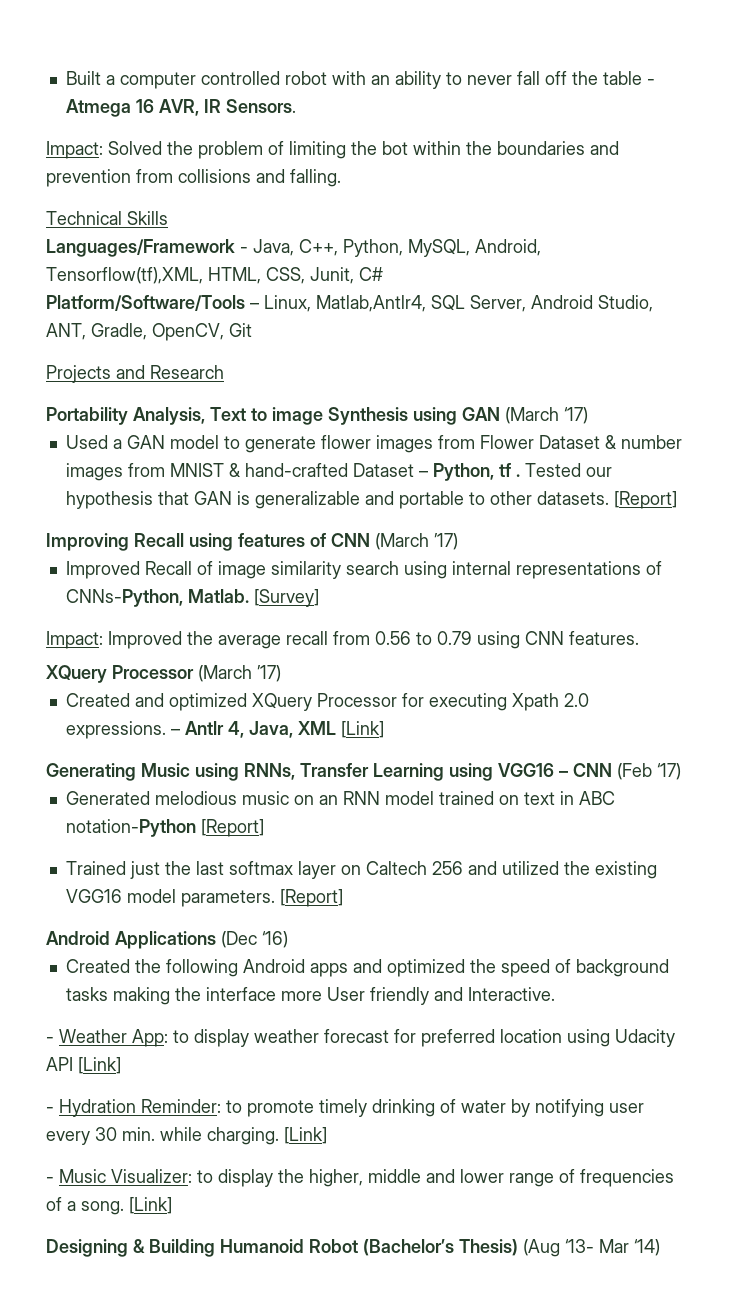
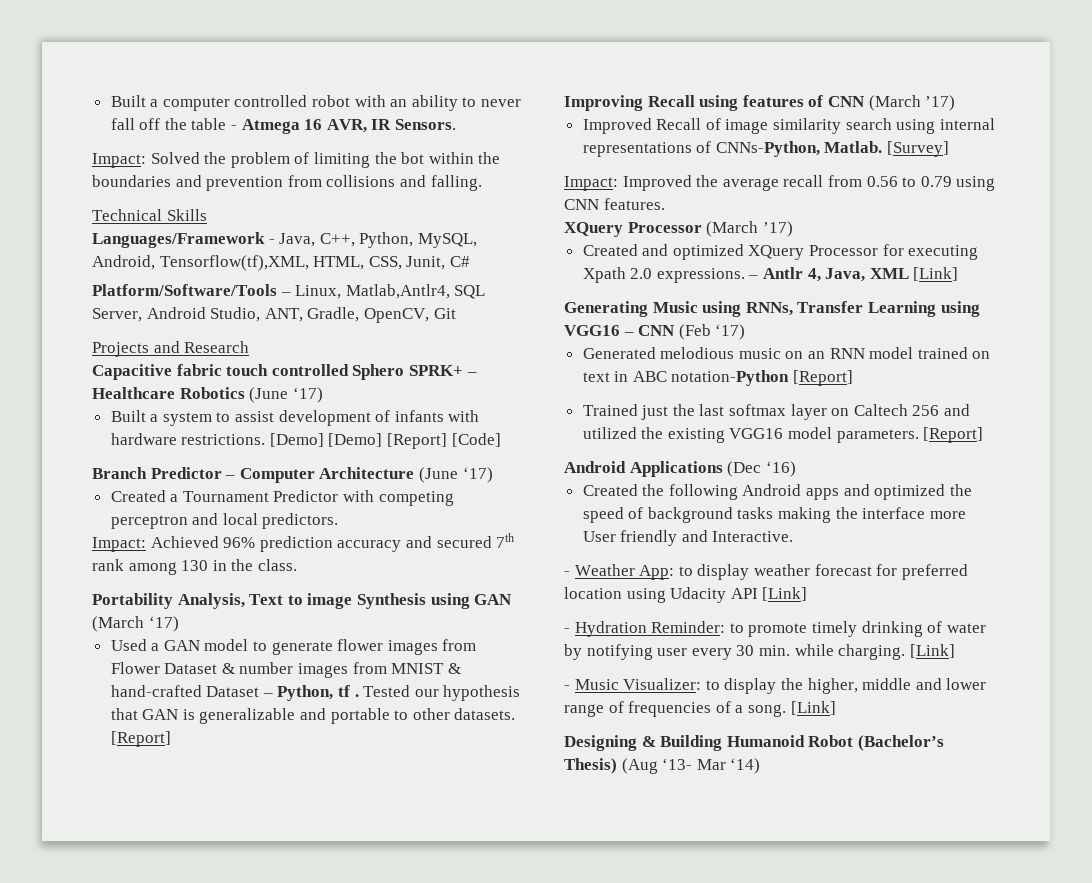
+ Capacitive fabric touch controlled Sphero SPRK+ – Healthcare Robotics (June ‘17)
+ Built a system to assist development of infants with hardware restrictions. [Demo] [Demo] [Report] [Code]
+ Branch Predictor – Computer Architecture (June ‘17)
+ Created a Tournament Predictor with competing perceptron and local predictors.
+ Impact: Achieved 96% prediction accuracy and secured 7th rank among 130 in the class.

